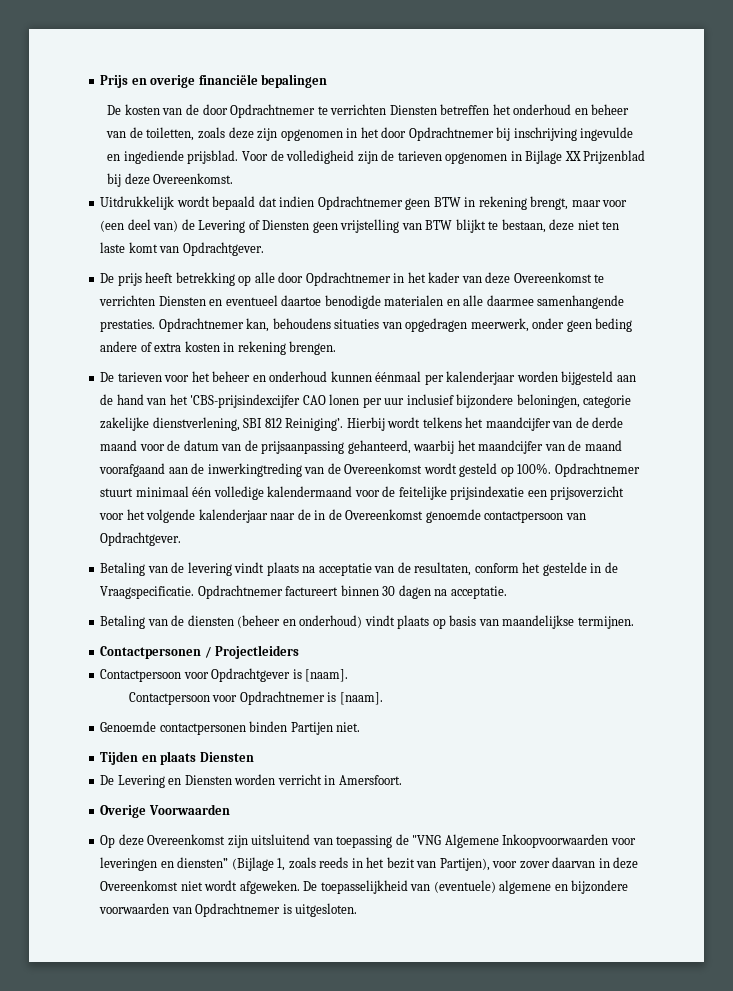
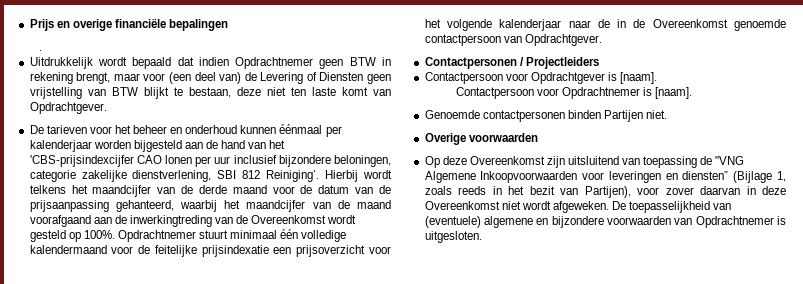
- De kosten van de door Opdrachtnemer te verrichten Diensten betreffen het onderhoud en beheer van de toiletten, zoals deze zijn opgenomen in het door Opdrachtnemer bij inschrijving ingevulde en ingediende prijsblad. Voor de volledigheid zijn de tarieven opgenomen in Bijlage XX Prijzenblad bij deze Overeenkomst.
+ .
- De prijs heeft betrekking op alle door Opdrachtnemer in het kader van deze Overeenkomst te verrichten Diensten en eventueel daartoe benodigde materialen en alle daarmee samenhangende prestaties. Opdrachtnemer kan, behoudens situaties van opgedragen meerwerk, onder geen beding andere of extra kosten in rekening brengen.
- Betaling van de levering vindt plaats na acceptatie van de resultaten, conform het gestelde in de Vraagspecificatie. Opdrachtnemer factureert binnen 30 dagen na acceptatie.
- Betaling van de diensten (beheer en onderhoud) vindt plaats op basis van maandelijkse termijnen.
- Tijden en plaats Diensten
- De Levering en Diensten worden verricht in Amersfoort.
- Overige Voorwaarden
+ Overige voorwaarden

